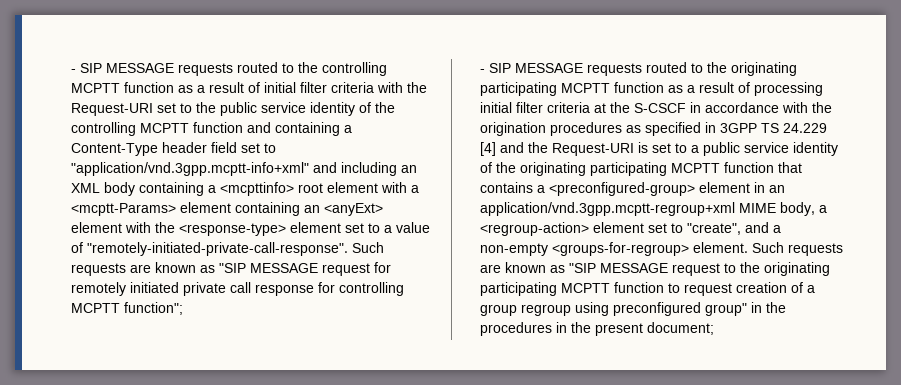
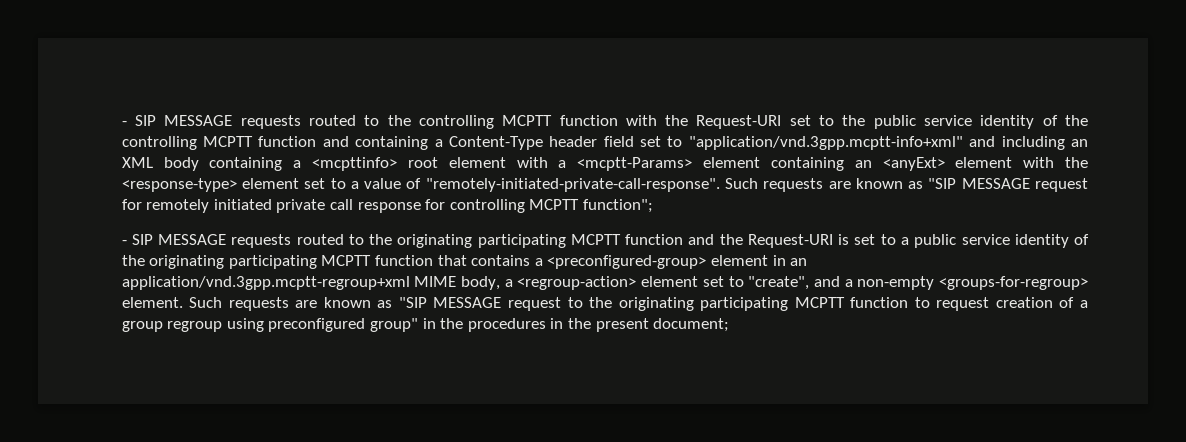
- - SIP MESSAGE requests routed to the controlling MCPTT function as a result of initial filter criteria with the Request-URI set to the public service identity of the controlling MCPTT function and containing a Content-Type header field set to "application/vnd.3gpp.mcptt-info+xml" and including an XML body containing a <mcpttinfo> root element with a <mcptt-Params> element containing an <anyExt> element with the <response-type> element set to a value of "remotely-initiated-private-call-response".
+ - SIP MESSAGE requests routed to the controlling MCPTT function with the Request-URI set to the public service identity of the controlling MCPTT function and containing a Content-Type header field set to "application/vnd.3gpp.mcptt-info+xml" and including an XML body containing a <mcpttinfo> root element with a <mcptt-Params> element containing an <anyExt> element with the <response-type> element set to a value of "remotely-initiated-private-call-response".
- - SIP MESSAGE requests routed to the originating participating MCPTT function as a result of processing initial filter criteria at the S-CSCF in accordance with the origination procedures as specified in 3GPP TS 24.229 [4] and the Request-URI is set to a public service identity of the originating participating MCPTT function that contains a <preconfigured-group> element in an application/vnd.3gpp.mcptt-regroup+xml MIME body, a <regroup-action> element set to "create", and a non-empty <groups-for-regroup> element.
+ - SIP MESSAGE requests routed to the originating participating MCPTT function and the Request-URI is set to a public service identity of the originating participating MCPTT function that contains a <preconfigured-group> element in an application/vnd.3gpp.mcptt-regroup+xml MIME body, a <regroup-action> element set to "create", and a non-empty <groups-for-regroup> element.

